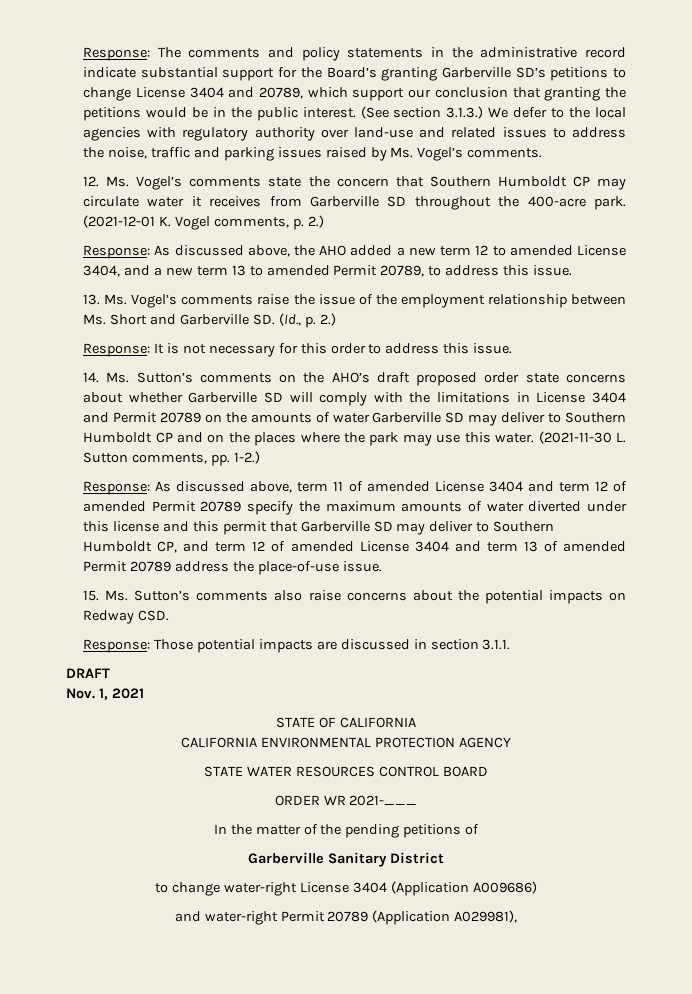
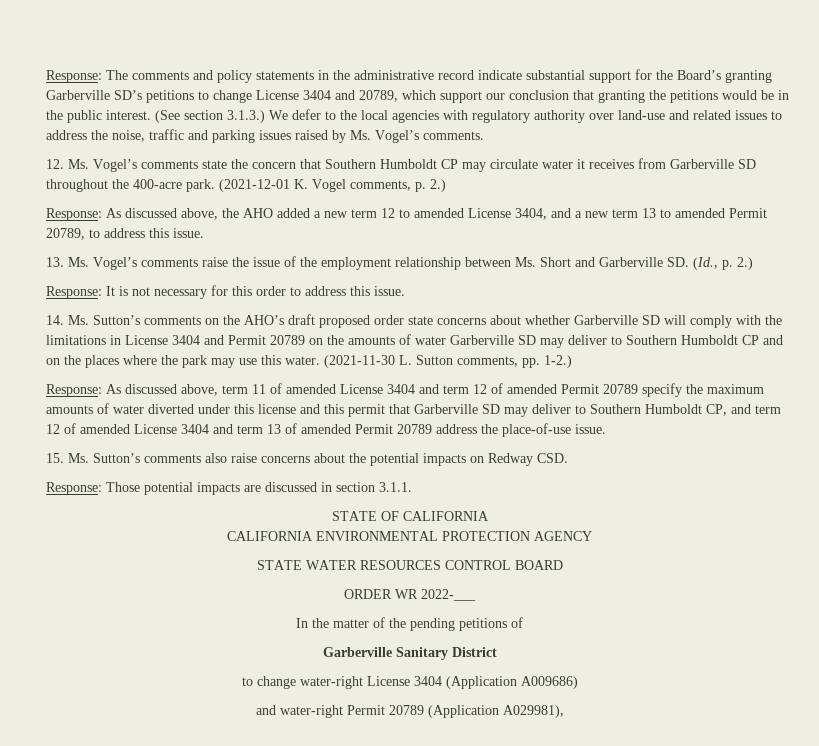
- DRAFT
- Nov. 1, 2021
- ORDER WR 2021-___
+ ORDER WR 2022-___

